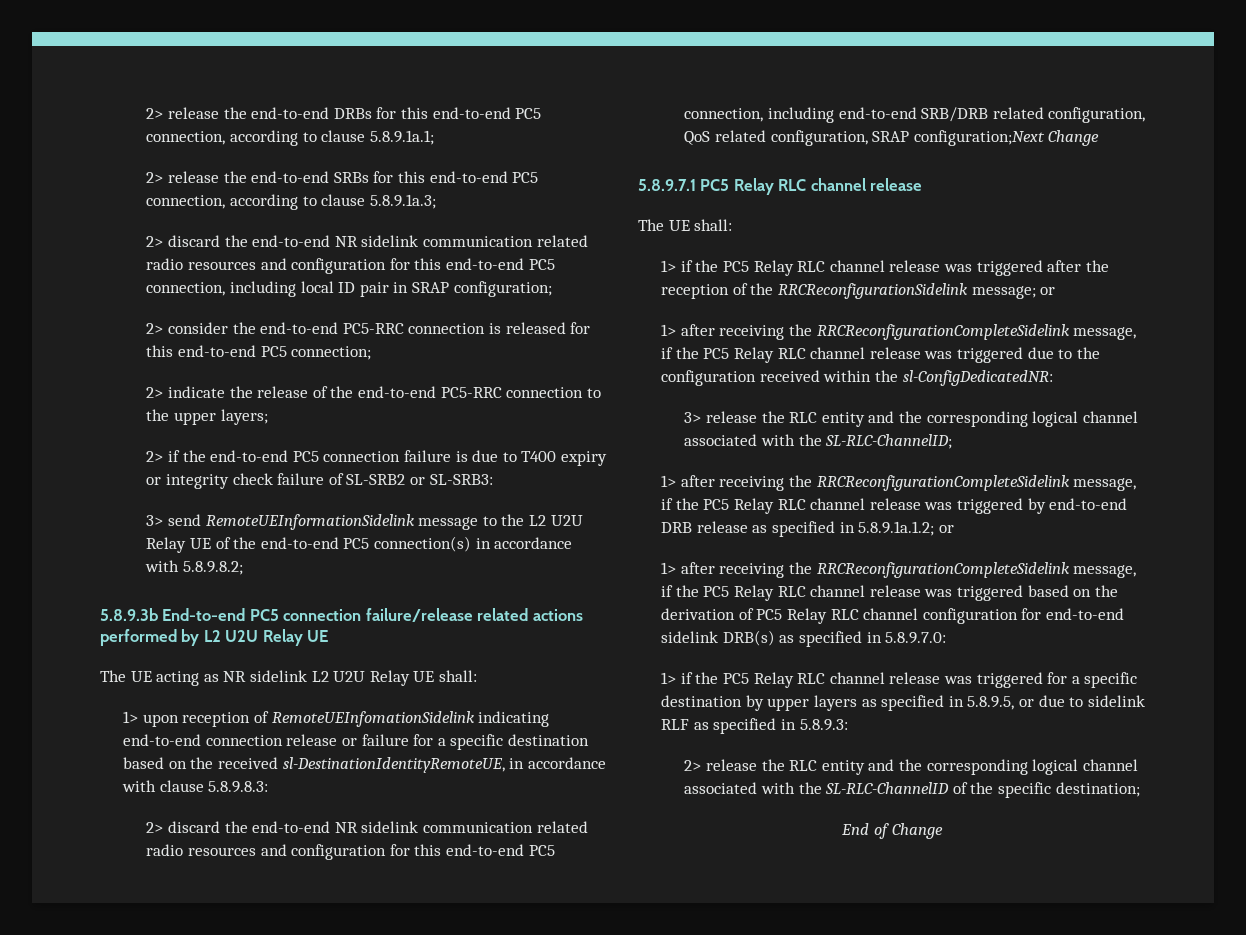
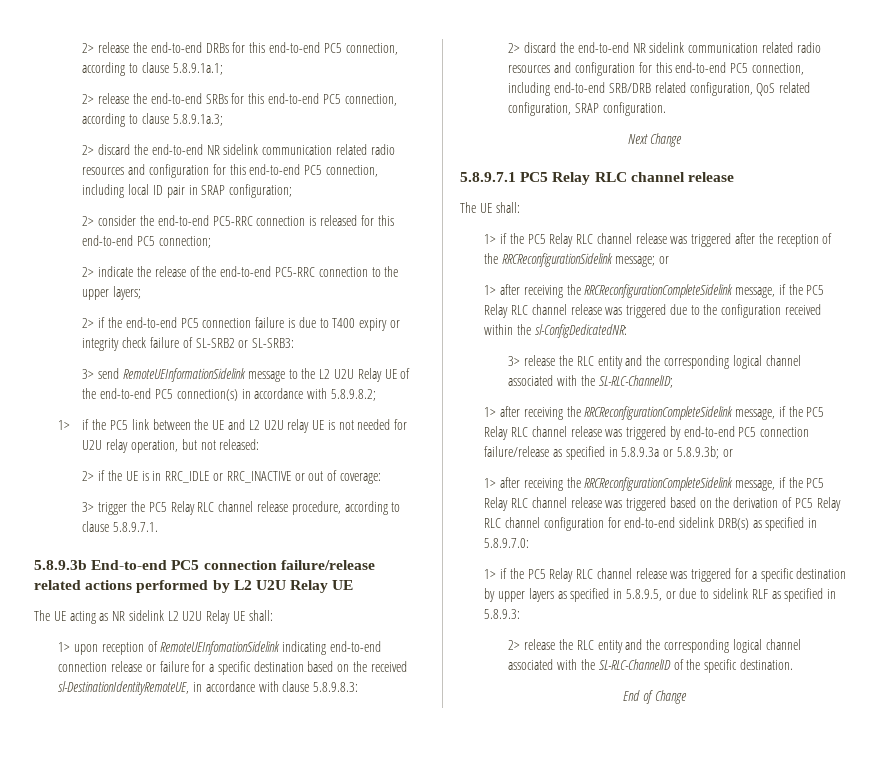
+ 1> if the PC5 link between the UE and L2 U2U relay UE is not needed for U2U relay operation, but not released:
+ 2> if the UE is in RRC_IDLE or RRC_INACTIVE or out of coverage:
+ 3> trigger the PC5 Relay RLC channel release procedure, according to clause 5.8.9.7.1.
- 2> discard the end-to-end NR sidelink communication related radio resources and configuration for this end-to-end PC5 connection, including end-to-end SRB/DRB related configuration, QoS related configuration, SRAP configuration;Next Change
+ 2> discard the end-to-end NR sidelink communication related radio resources and configuration for this end-to-end PC5 connection, including end-to-end SRB/DRB related configuration, QoS related configuration, SRAP configuration.
+ Next Change
- 1> after receiving the RRCReconfigurationCompleteSidelink message, if the PC5 Relay RLC channel release was triggered by end-to-end DRB release as specified in 5.8.9.1a.1.2; or
+ 1> after receiving the RRCReconfigurationCompleteSidelink message, if the PC5 Relay RLC channel release was triggered by end-to-end PC5 connection failure/release as specified in 5.8.9.3a or 5.8.9.3b; or
- 2> release the RLC entity and the corresponding logical channel associated with the SL-RLC-ChannelID of the specific destination;
+ 2> release the RLC entity and the corresponding logical channel associated with the SL-RLC-ChannelID of the specific destination.

